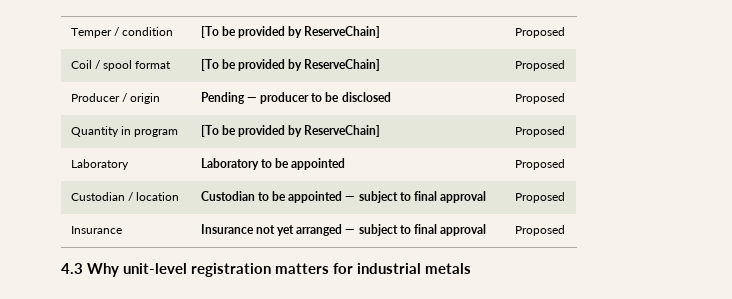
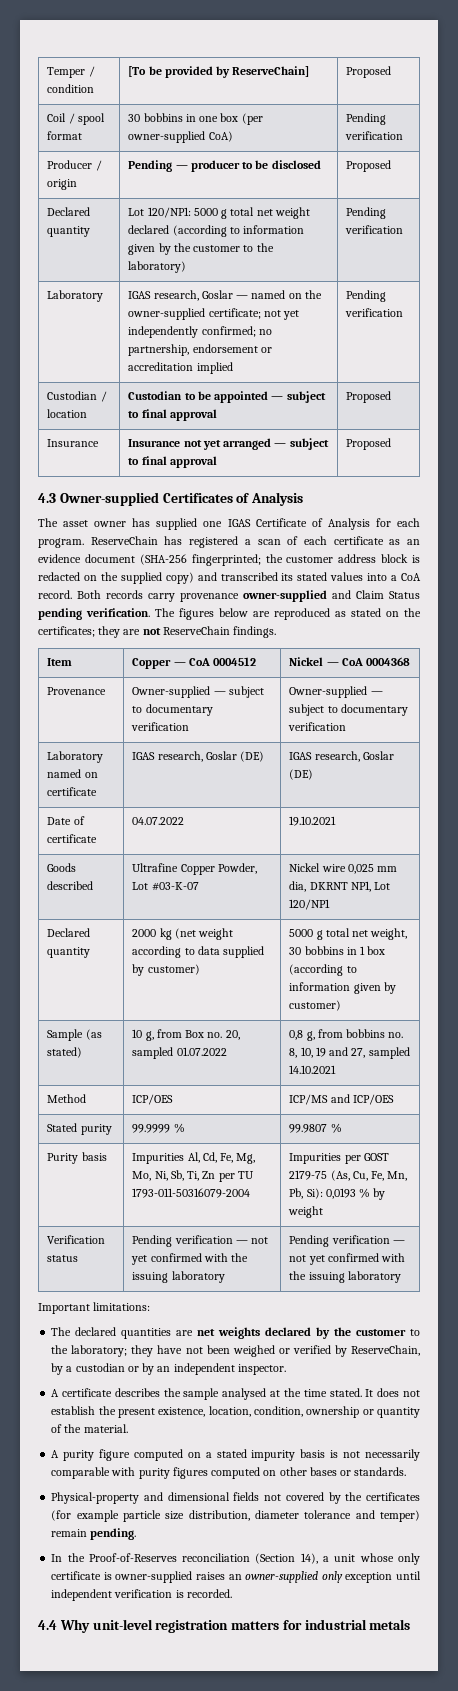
- Coil / spool format | [To be provided by ReserveChain] | Proposed
+ Coil / spool format | 30 bobbins in one box (per owner-supplied CoA) | Pending verification
- Quantity in program | [To be provided by ReserveChain] | Proposed
- Laboratory | Laboratory to be appointed | Proposed
+ Declared quantity | Lot 120/NP1: 5000 g total net weight declared (according to information given by the customer to the laboratory) | Pending verification
+ Laboratory | IGAS research, Goslar — named on the owner-supplied certificate; not yet independently confirmed; no partnership, endorsement or accreditation implied | Pending verification
- 4.3 Why unit-level registration matters for industrial metals
+ 4.3 Owner-supplied Certificates of Analysis
+ The asset owner has supplied one IGAS Certificate of Analysis for each program. ReserveChain has registered a scan of each certificate as an evidence document (SHA-256 fingerprinted; the customer address block is redacted on the supplied copy) and transcribed its stated values into a CoA record. Both records carry provenance owner-supplied and Claim Status pending verification. The figures below are reproduced as stated on the certificates; they are not ReserveChain findings.
+ Item | Copper — CoA 0004512 | Nickel — CoA 0004368
+ Provenance | Owner-supplied — subject to documentary verification | Owner-supplied — subject to documentary verification
+ Laboratory named on certificate | IGAS research, Goslar (DE) | IGAS research, Goslar (DE)
+ Date of certificate | 04.07.2022 | 19.10.2021
+ Goods described | Ultrafine Copper Powder, Lot #03-K-07 | Nickel wire 0,025 mm dia, DKRNT NP1, Lot 120/NP1
+ Declared quantity | 2000 kg (net weight according to data supplied by customer) | 5000 g total net weight, 30 bobbins in 1 box (according to information given by customer)
+ Sample (as stated) | 10 g, from Box no. 20, sampled 01.07.2022 | 0,8 g, from bobbins no. 8, 10, 19 and 27, sampled 14.10.2021
+ Method | ICP/OES | ICP/MS and ICP/OES
+ Stated purity | 99.9999 % | 99.9807 %
+ Purity basis | Impurities Al, Cd, Fe, Mg, Mo, Ni, Sb, Ti, Zn per TU 1793-011-50316079-2004 | Impurities per GOST 2179-75 (As, Cu, Fe, Mn, Pb, Si): 0,0193 % by weight
+ Verification status | Pending verification — not yet confirmed with the issuing laboratory | Pending verification — not yet confirmed with the issuing laboratory
+ Important limitations:
+ The declared quantities are net weights declared by the customer to the laboratory; they have not been weighed or verified by ReserveChain, by a custodian or by an independent inspector.
+ A certificate describes the sample analysed at the time stated. It does not establish the present existence, location, condition, ownership or quantity of the material.
+ A purity figure computed on a stated impurity basis is not necessarily comparable with purity figures computed on other bases or standards.
+ Physical-property and dimensional fields not covered by the certificates (for example particle size distribution, diameter tolerance and temper) remain pending.
+ In the Proof-of-Reserves reconciliation (Section 14), a unit whose only certificate is owner-supplied raises an owner-supplied only exception until independent verification is recorded.
+ 4.4 Why unit-level registration matters for industrial metals

